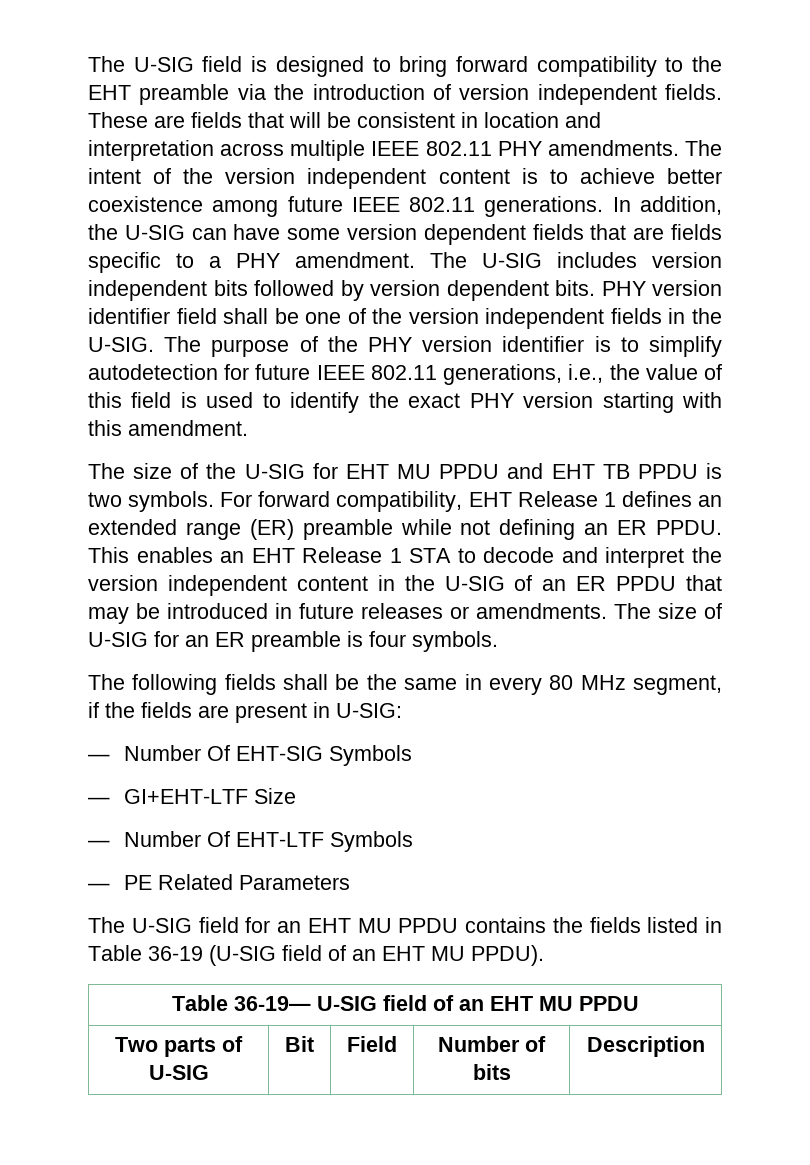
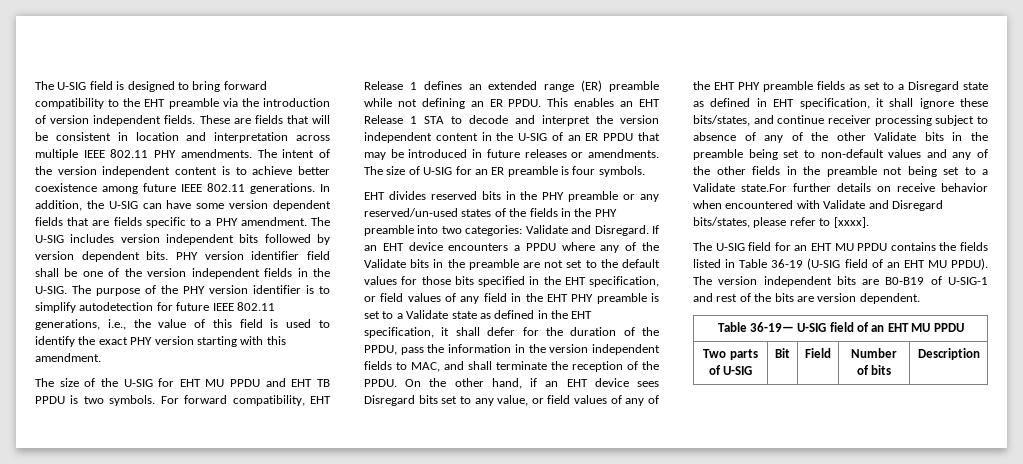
- The following fields shall be the same in every 80 MHz segment, if the fields are present in U-SIG:
- — Number Of EHT-SIG Symbols
- — GI+EHT-LTF Size
- — Number Of EHT-LTF Symbols
- — PE Related Parameters
+ EHT divides reserved bits in the PHY preamble or any reserved/un-used states of the fields in the PHY preamble into two categories: Validate and Disregard. If an EHT device encounters a PPDU where any of the Validate bits in the preamble are not set to the default values for those bits specified in the EHT specification, or field values of any field in the EHT PHY preamble is set to a Validate state as defined in the EHT specification, it shall defer for the duration of the PPDU, pass the information in the version independent fields to MAC, and shall terminate the reception of the PPDU. On the other hand, if an EHT device sees Disregard bits set to any value, or field values of any of the EHT PHY preamble fields as set to a Disregard state as defined in EHT specification, it shall ignore these bits/states, and continue receiver processing subject to absence of any of the other Validate bits in the preamble being set to non-default values and any of the other fields in the preamble not being set to a Validate state.For further details on receive behavior when encountered with Validate and Disregard bits/states, please refer to [xxxx].
+ The version independent bits are B0-B19 of U-SIG-1 and rest of the bits are version dependent.

